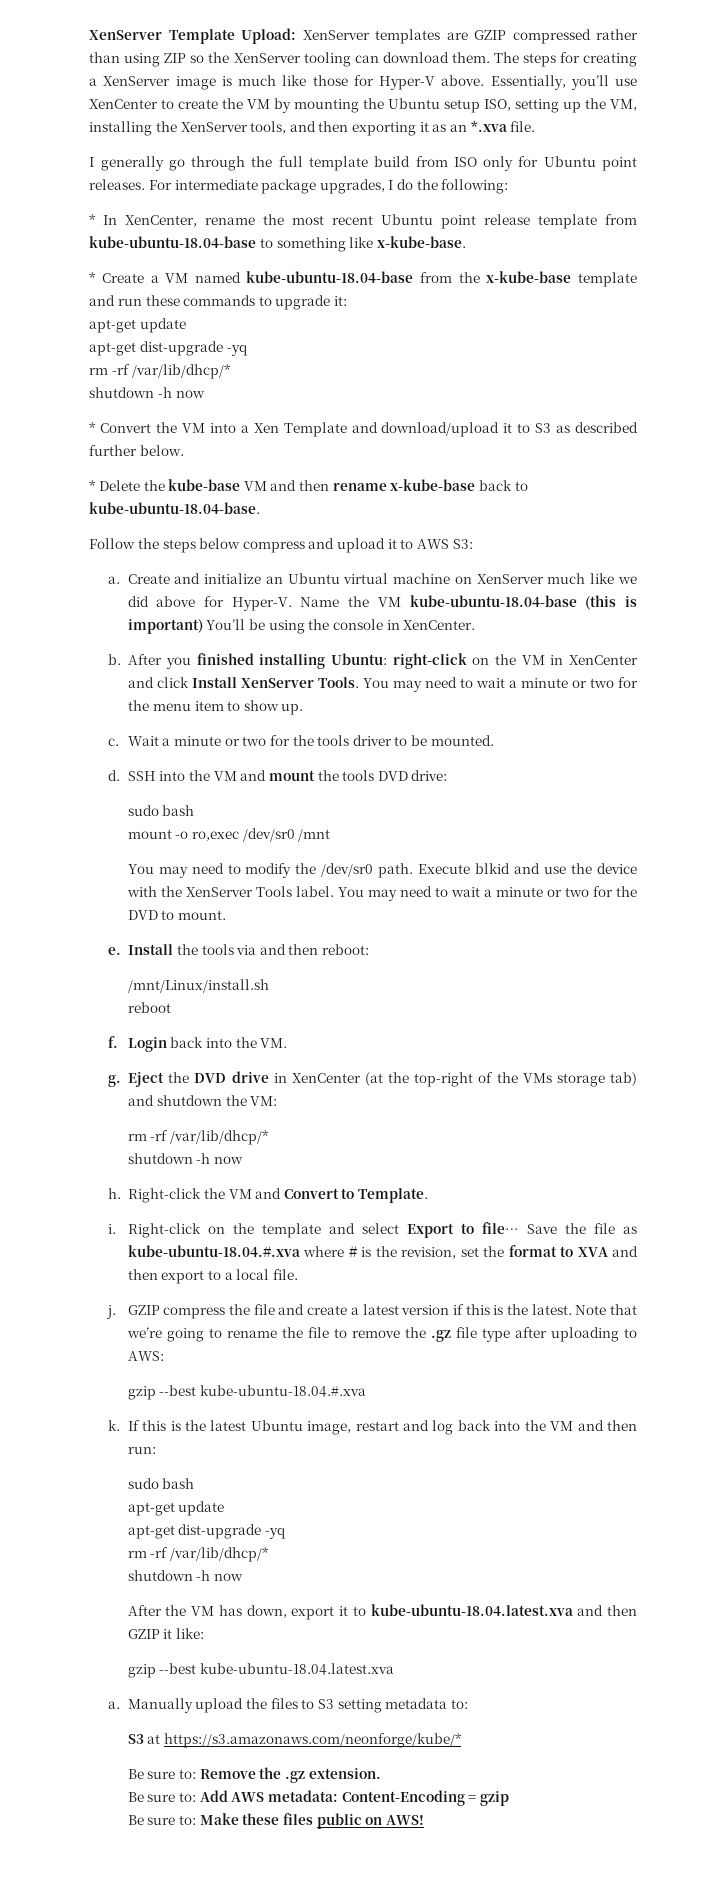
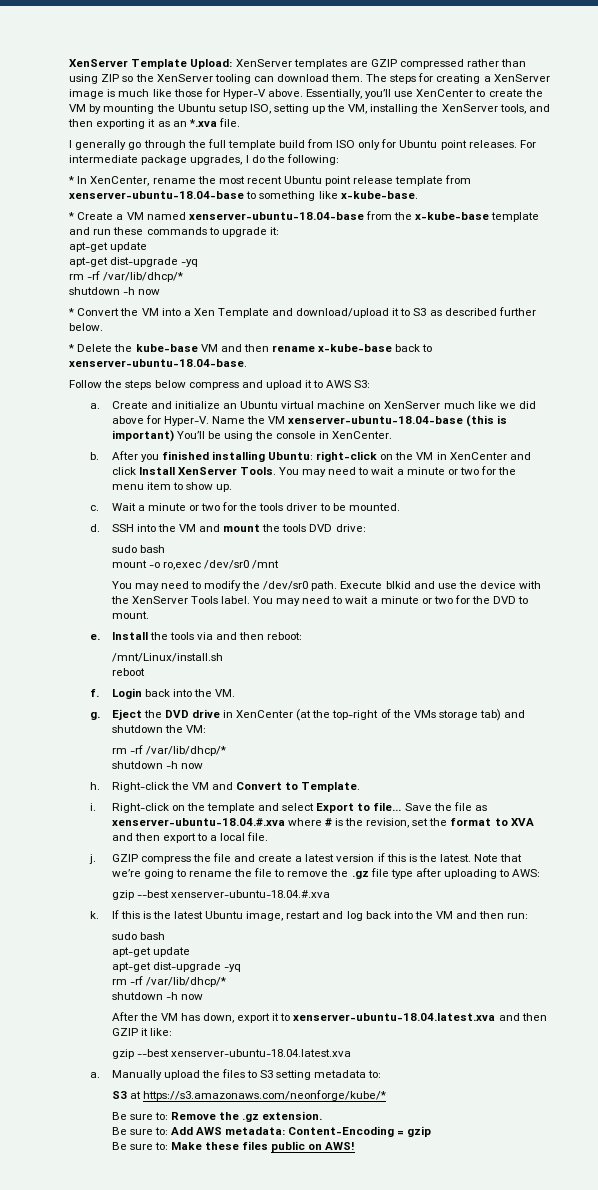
- * In XenCenter, rename the most recent Ubuntu point release template from kube-ubuntu-18.04-base to something like x-kube-base.
+ * In XenCenter, rename the most recent Ubuntu point release template from xenserver-ubuntu-18.04-base to something like x-kube-base.
- * Create a VM named kube-ubuntu-18.04-base from the x-kube-base template and run these commands to upgrade it:
+ * Create a VM named xenserver-ubuntu-18.04-base from the x-kube-base template and run these commands to upgrade it:
- * Delete the kube-base VM and then rename x-kube-base back to kube-ubuntu-18.04-base.
+ * Delete the kube-base VM and then rename x-kube-base back to xenserver-ubuntu-18.04-base.
- Name the VM kube-ubuntu-18.04-base (this is important) You’ll be using the console in XenCenter.
+ Name the VM xenserver-ubuntu-18.04-base (this is important) You’ll be using the console in XenCenter.
- Save the file as kube-ubuntu-18.04.#.xva where # is the revision, set the format to XVA and then export to a local file.
+ Save the file as xenserver-ubuntu-18.04.#.xva where # is the revision, set the format to XVA and then export to a local file.
- gzip --best kube-ubuntu-18.04.#.xva
+ gzip --best xenserver-ubuntu-18.04.#.xva
- After the VM has down, export it to kube-ubuntu-18.04.latest.xva and then GZIP it like:
+ After the VM has down, export it to xenserver-ubuntu-18.04.latest.xva and then GZIP it like:
- gzip --best kube-ubuntu-18.04.latest.xva
+ gzip --best xenserver-ubuntu-18.04.latest.xva

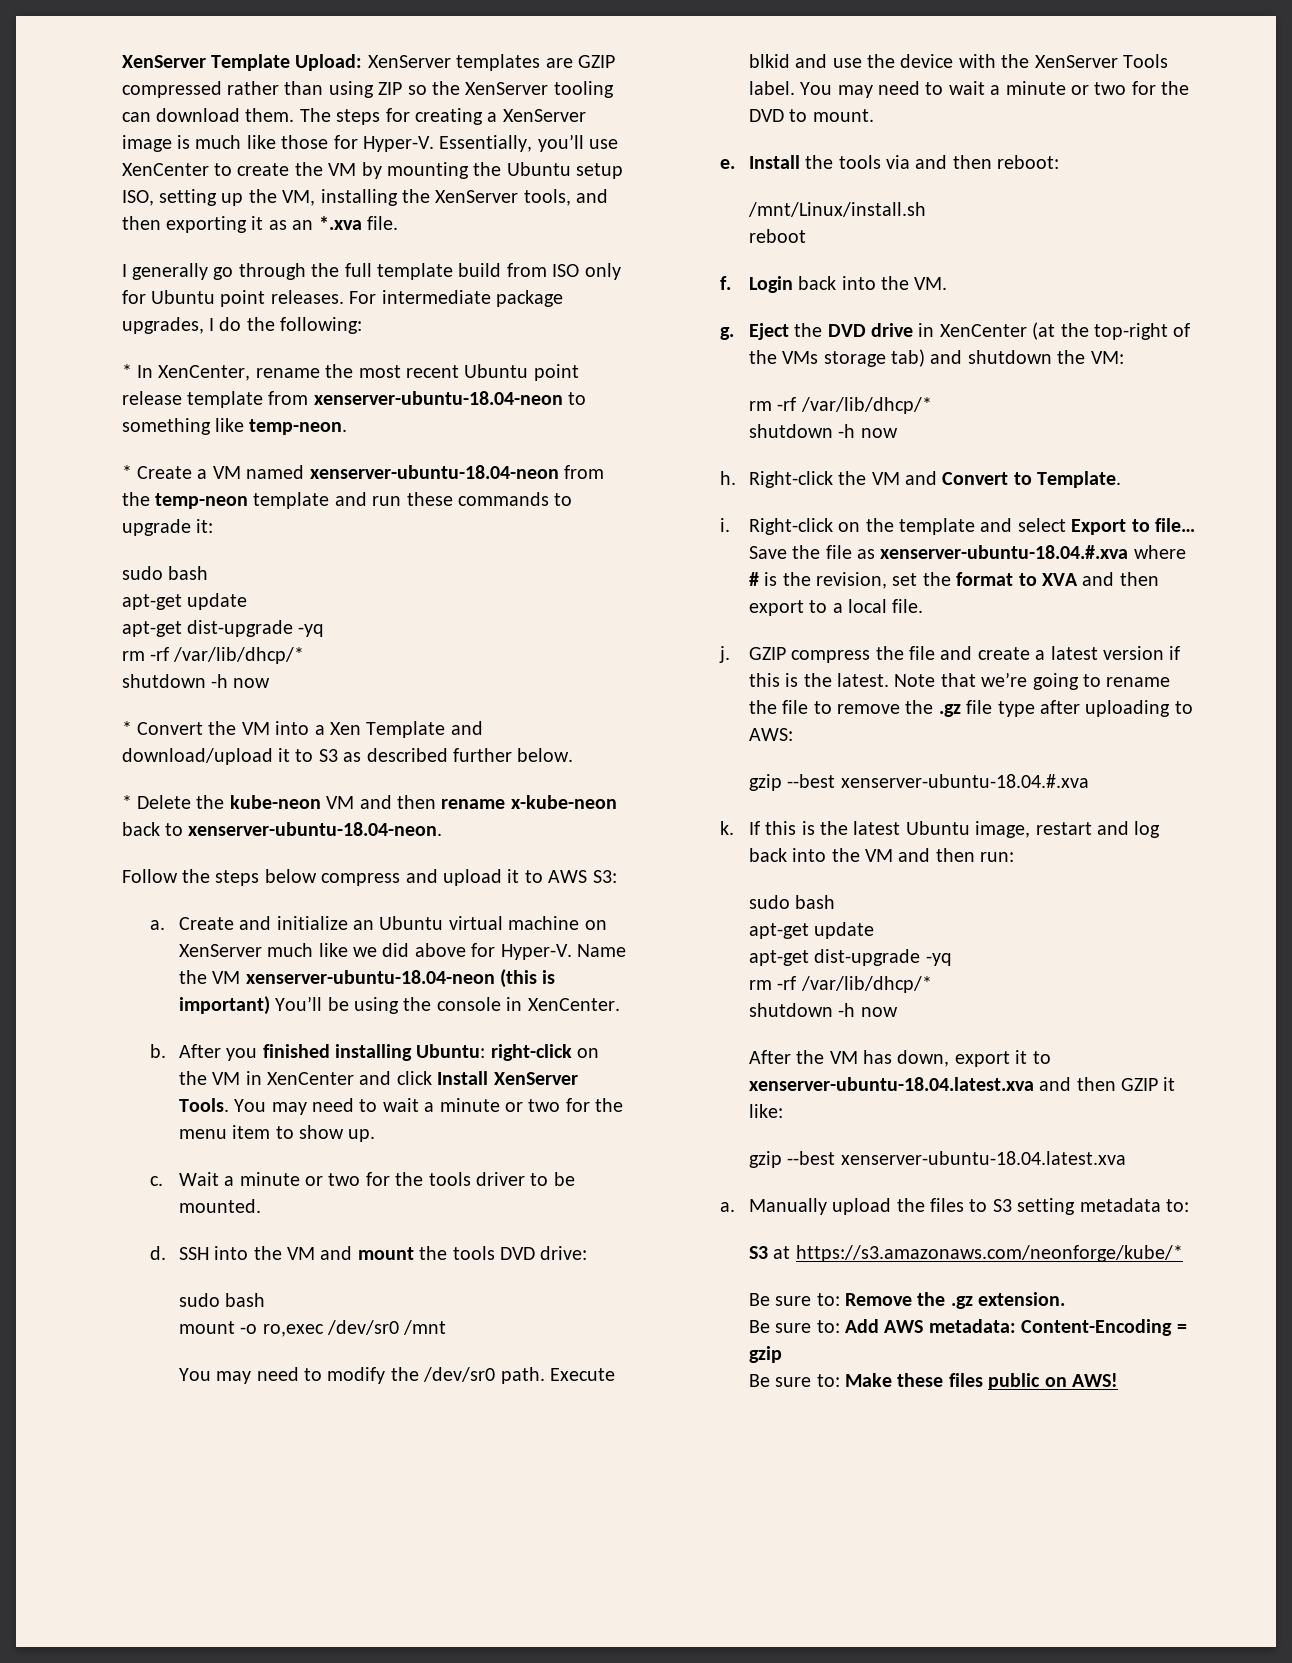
- The steps for creating a XenServer image is much like those for Hyper-V above.
+ The steps for creating a XenServer image is much like those for Hyper-V.
- * In XenCenter, rename the most recent Ubuntu point release template from xenserver-ubuntu-18.04-base to something like x-kube-base.
+ * In XenCenter, rename the most recent Ubuntu point release template from xenserver-ubuntu-18.04-neon to something like temp-neon.
- * Create a VM named xenserver-ubuntu-18.04-base from the x-kube-base template and run these commands to upgrade it:
+ * Create a VM named xenserver-ubuntu-18.04-neon from the temp-neon template and run these commands to upgrade it:
+ sudo bash
- * Delete the kube-base VM and then rename x-kube-base back to xenserver-ubuntu-18.04-base.
+ * Delete the kube-neon VM and then rename x-kube-neon back to xenserver-ubuntu-18.04-neon.
- Name the VM xenserver-ubuntu-18.04-base (this is important) You’ll be using the console in XenCenter.
+ Name the VM xenserver-ubuntu-18.04-neon (this is important) You’ll be using the console in XenCenter.

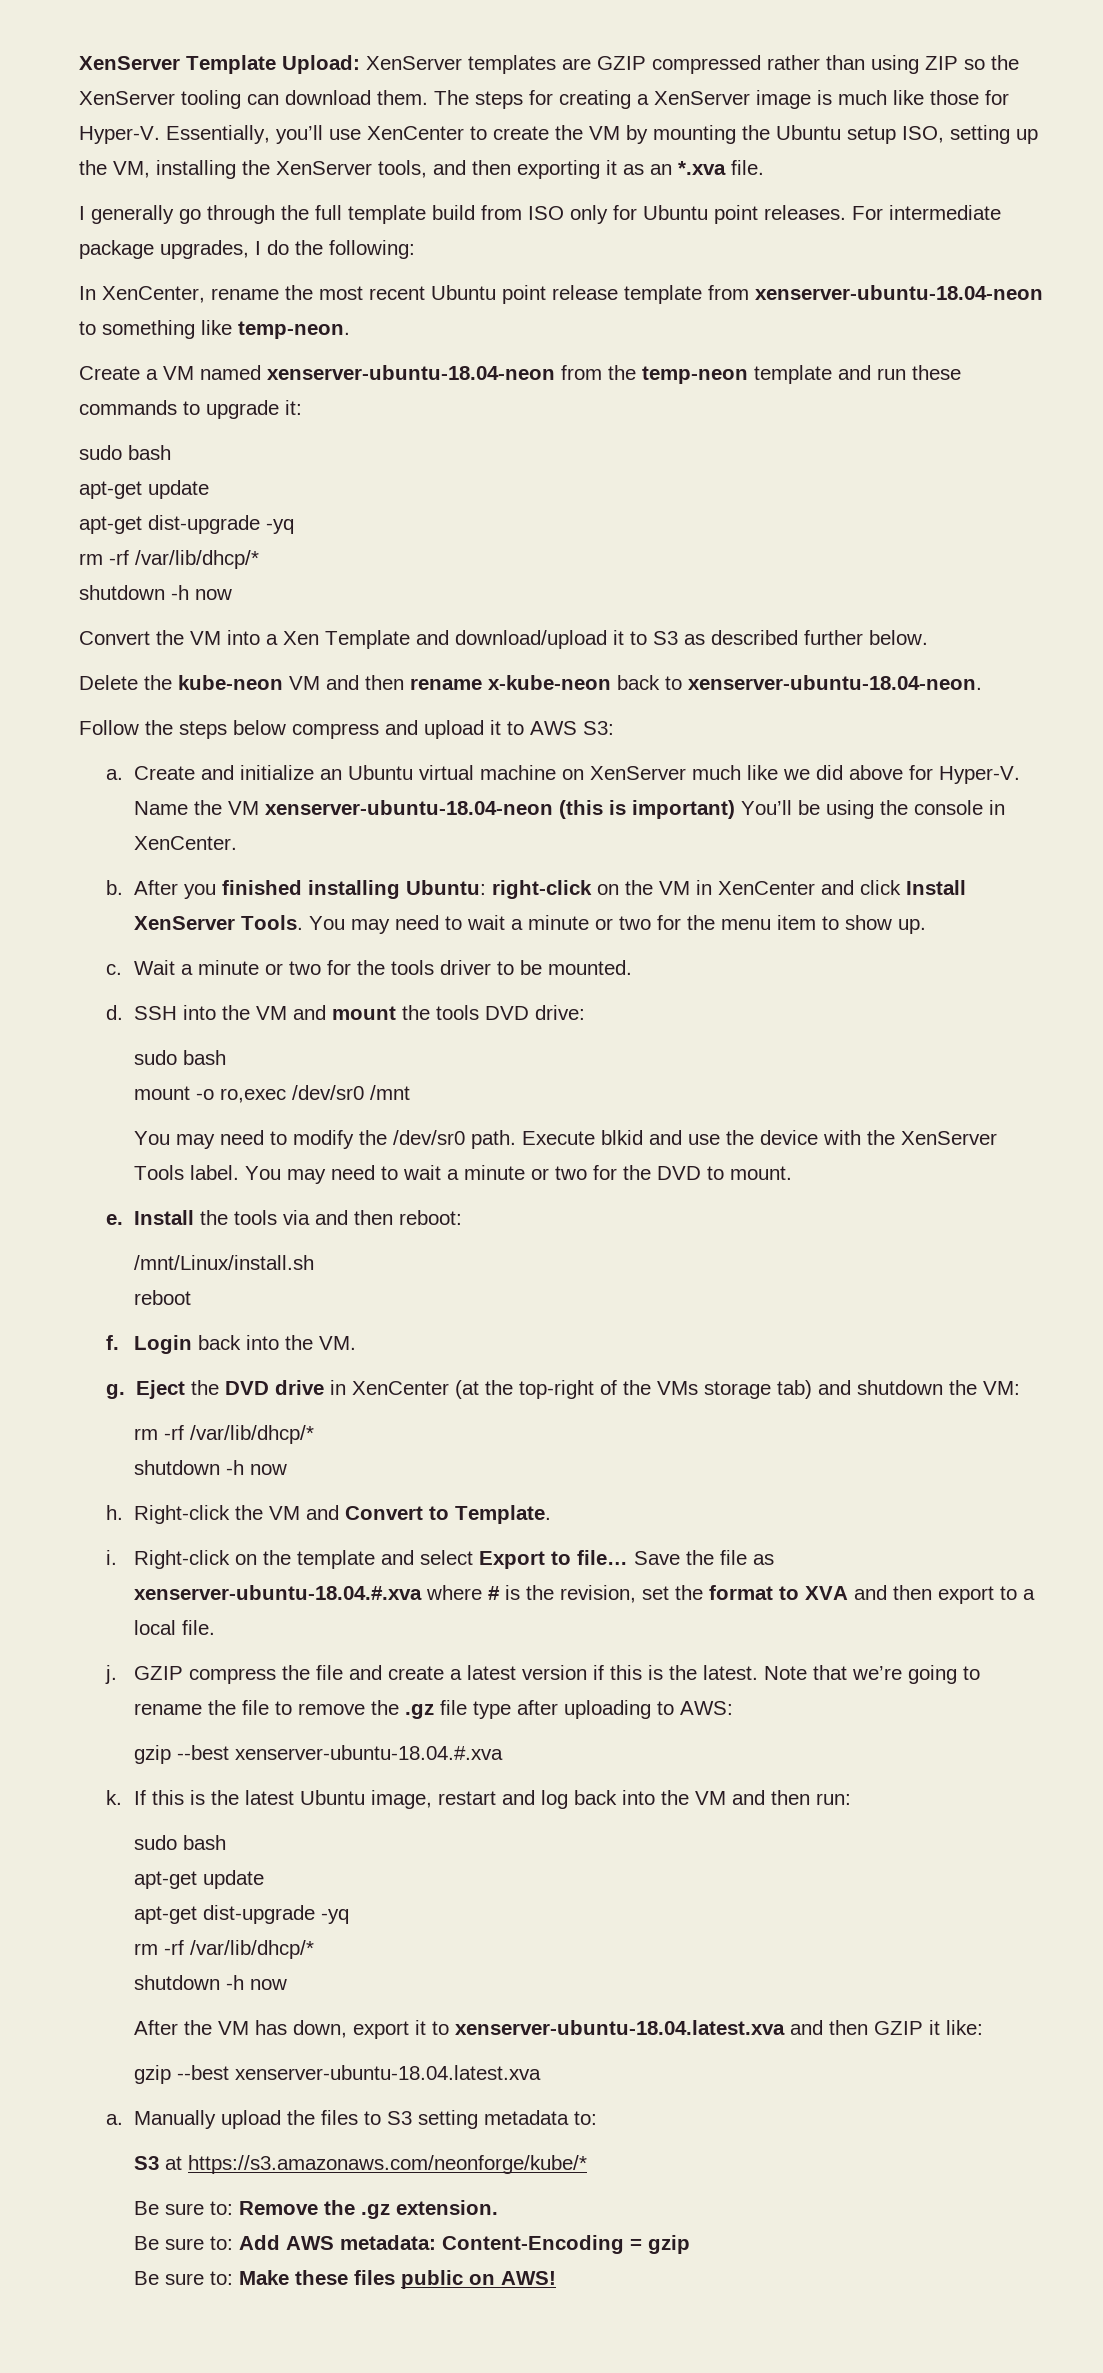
- * In XenCenter, rename the most recent Ubuntu point release template from xenserver-ubuntu-18.04-neon to something like temp-neon.
+ In XenCenter, rename the most recent Ubuntu point release template from xenserver-ubuntu-18.04-neon to something like temp-neon.
- * Create a VM named xenserver-ubuntu-18.04-neon from the temp-neon template and run these commands to upgrade it:
+ Create a VM named xenserver-ubuntu-18.04-neon from the temp-neon template and run these commands to upgrade it:
- * Convert the VM into a Xen Template and download/upload it to S3 as described further below.
+ Convert the VM into a Xen Template and download/upload it to S3 as described further below.
- * Delete the kube-neon VM and then rename x-kube-neon back to xenserver-ubuntu-18.04-neon.
+ Delete the kube-neon VM and then rename x-kube-neon back to xenserver-ubuntu-18.04-neon.

